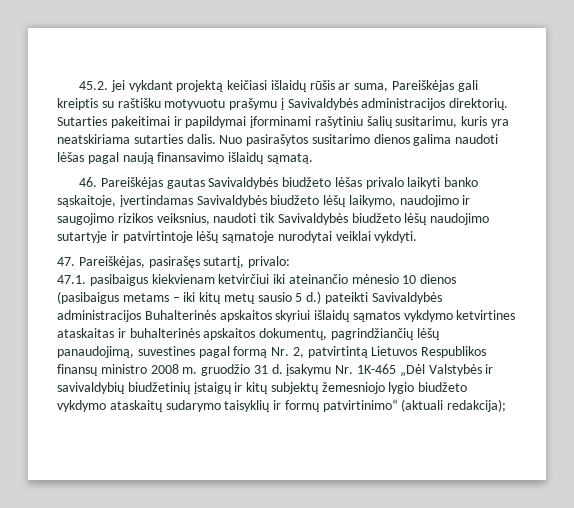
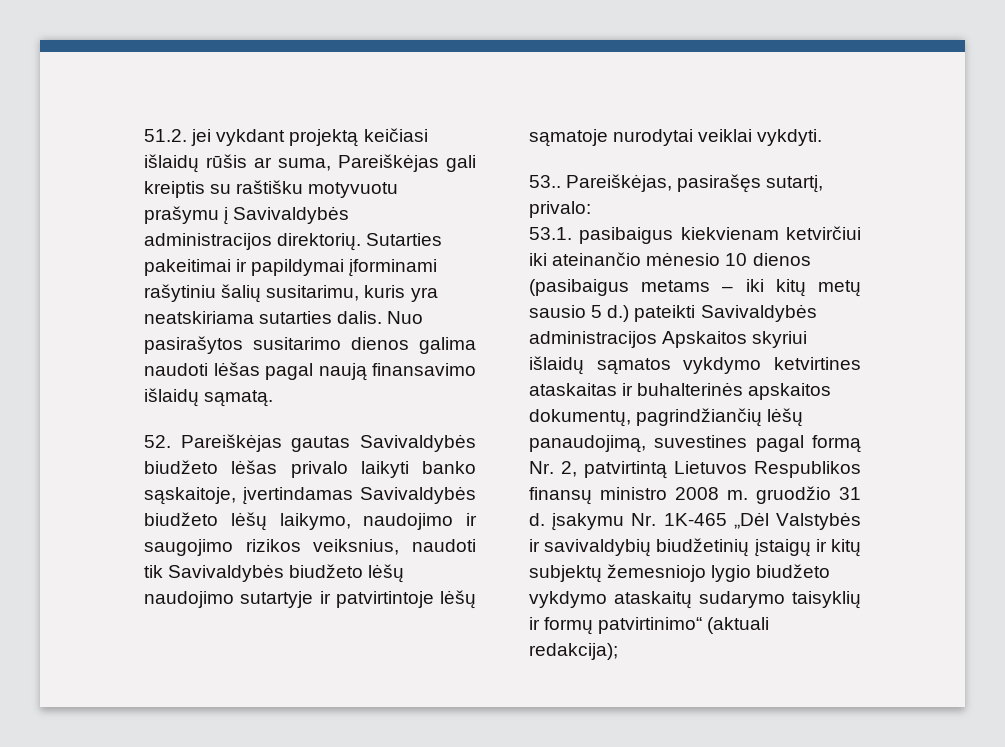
- 45.2. jei vykdant projektą keičiasi išlaidų rūšis ar suma, Pareiškėjas gali kreiptis su raštišku motyvuotu prašymu į Savivaldybės administracijos direktorių.
+ 51.2. jei vykdant projektą keičiasi išlaidų rūšis ar suma, Pareiškėjas gali kreiptis su raštišku motyvuotu prašymu į Savivaldybės administracijos direktorių.
- 46. Pareiškėjas gautas Savivaldybės biudžeto lėšas privalo laikyti banko sąskaitoje, įvertindamas Savivaldybės biudžeto lėšų laikymo, naudojimo ir saugojimo rizikos veiksnius, naudoti tik Savivaldybės biudžeto lėšų naudojimo sutartyje ir patvirtintoje lėšų sąmatoje nurodytai veiklai vykdyti.
+ 52. Pareiškėjas gautas Savivaldybės biudžeto lėšas privalo laikyti banko sąskaitoje, įvertindamas Savivaldybės biudžeto lėšų laikymo, naudojimo ir saugojimo rizikos veiksnius, naudoti tik Savivaldybės biudžeto lėšų naudojimo sutartyje ir patvirtintoje lėšų sąmatoje nurodytai veiklai vykdyti.
- 47. Pareiškėjas, pasirašęs sutartį, privalo:
+ 53.. Pareiškėjas, pasirašęs sutartį, privalo:
- 47.1. pasibaigus kiekvienam ketvirčiui iki ateinančio mėnesio 10 dienos (pasibaigus metams – iki kitų metų sausio 5 d.) pateikti Savivaldybės administracijos Buhalterinės apskaitos skyriui išlaidų sąmatos vykdymo ketvirtines ataskaitas ir buhalterinės apskaitos dokumentų, pagrindžiančių lėšų panaudojimą, suvestines pagal formą Nr. 2, patvirtintą Lietuvos Respublikos finansų ministro 2008 m. gruodžio 31 d. įsakymu Nr. 1K-465 „Dėl Valstybės ir savivaldybių biudžetinių įstaigų ir kitų subjektų žemesniojo lygio biudžeto vykdymo ataskaitų sudarymo taisyklių ir formų patvirtinimo“ (aktuali redakcija);
+ 53.1. pasibaigus kiekvienam ketvirčiui iki ateinančio mėnesio 10 dienos (pasibaigus metams – iki kitų metų sausio 5 d.) pateikti Savivaldybės administracijos Apskaitos skyriui išlaidų sąmatos vykdymo ketvirtines ataskaitas ir buhalterinės apskaitos dokumentų, pagrindžiančių lėšų panaudojimą, suvestines pagal formą Nr. 2, patvirtintą Lietuvos Respublikos finansų ministro 2008 m. gruodžio 31 d. įsakymu Nr. 1K-465 „Dėl Valstybės ir savivaldybių biudžetinių įstaigų ir kitų subjektų žemesniojo lygio biudžeto vykdymo ataskaitų sudarymo taisyklių ir formų patvirtinimo“ (aktuali redakcija);

